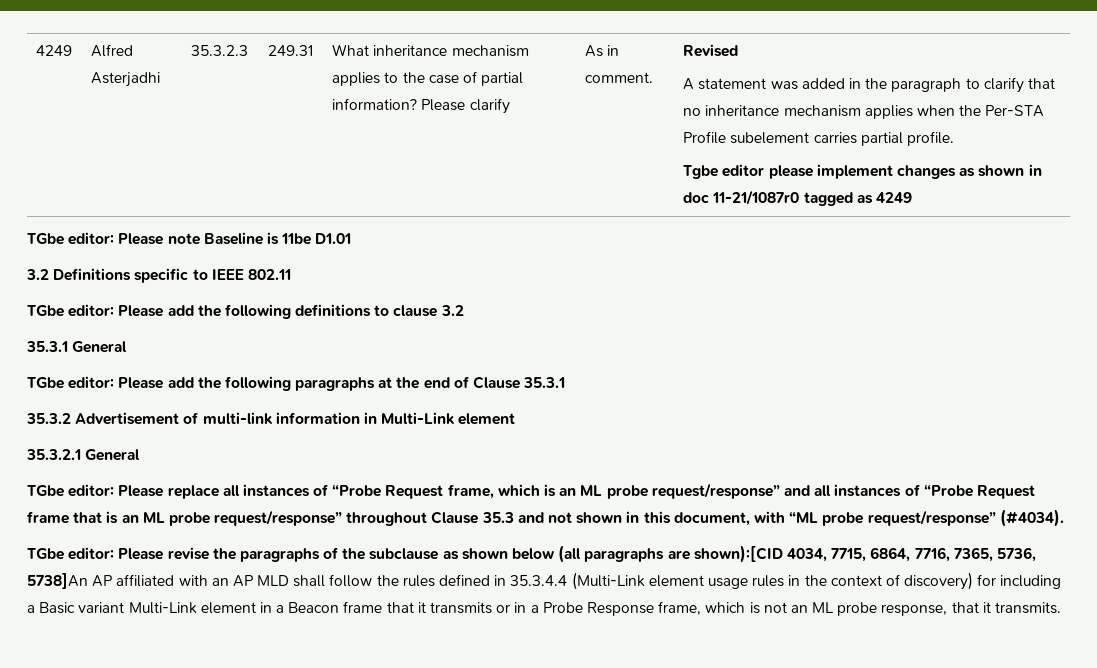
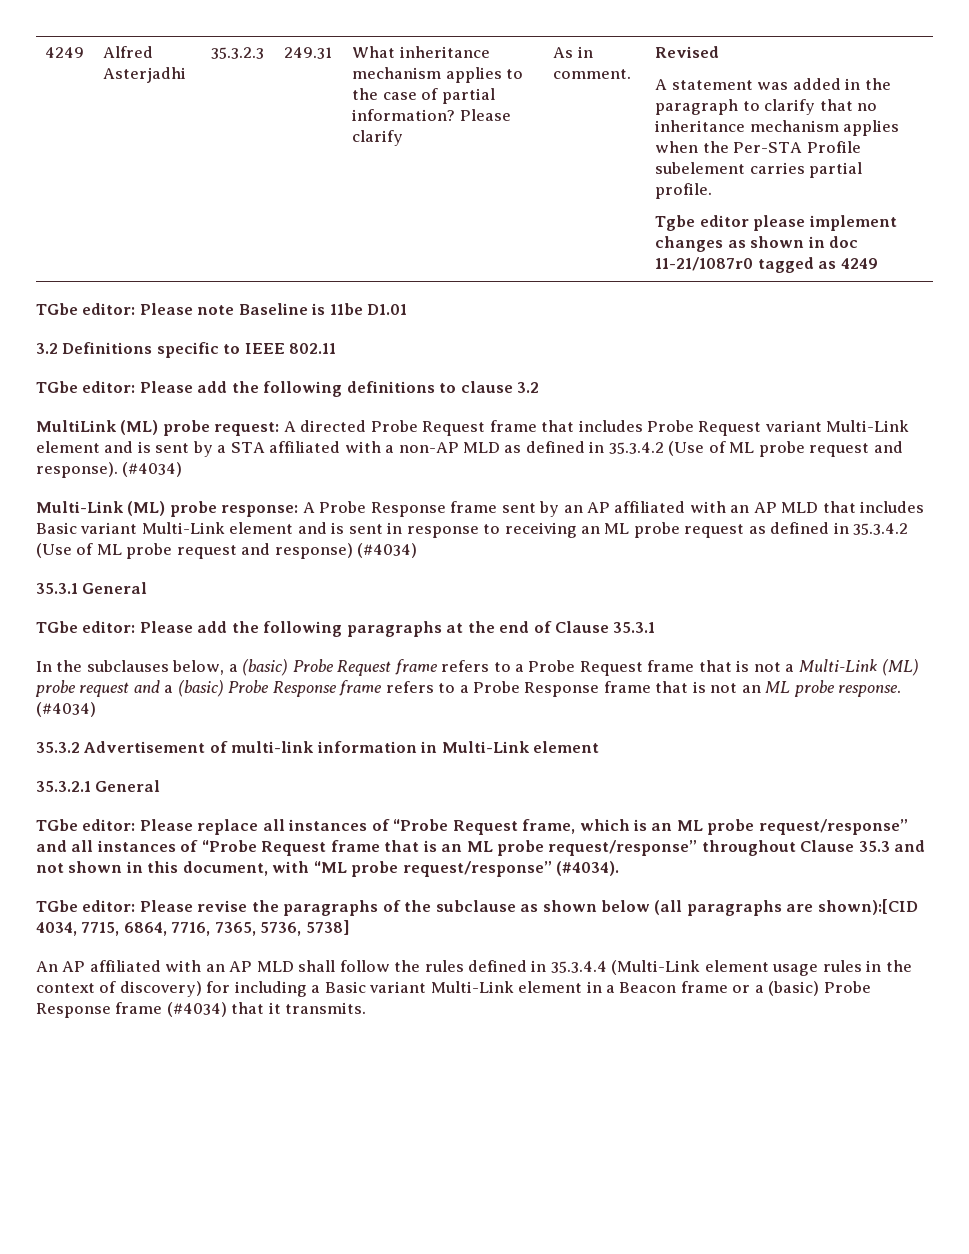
+ MultiLink (ML) probe request: A directed Probe Request frame that includes Probe Request variant Multi-Link element and is sent by a STA affiliated with a non-AP MLD as defined in 35.3.4.2 (Use of ML probe request and response). (#4034)
+ Multi-Link (ML) probe response: A Probe Response frame sent by an AP affiliated with an AP MLD that includes Basic variant Multi-Link element and is sent in response to receiving an ML probe request as defined in 35.3.4.2 (Use of ML probe request and response) (#4034)
+ In the subclauses below, a (basic) Probe Request frame refers to a Probe Request frame that is not a Multi-Link (ML) probe request and a (basic) Probe Response frame refers to a Probe Response frame that is not an ML probe response. (#4034)
- TGbe editor: Please revise the paragraphs of the subclause as shown below (all paragraphs are shown):[CID 4034, 7715, 6864, 7716, 7365, 5736, 5738]An AP affiliated with an AP MLD shall follow the rules defined in 35.3.4.4 (Multi-Link element usage rules in the context of discovery) for including a Basic variant Multi-Link element in a Beacon frame that it transmits or in a Probe Response frame, which is not an ML probe response, that it transmits.
+ TGbe editor: Please revise the paragraphs of the subclause as shown below (all paragraphs are shown):[CID 4034, 7715, 6864, 7716, 7365, 5736, 5738]
+ An AP affiliated with an AP MLD shall follow the rules defined in 35.3.4.4 (Multi-Link element usage rules in the context of discovery) for including a Basic variant Multi-Link element in a Beacon frame or a (basic) Probe Response frame (#4034) that it transmits.

